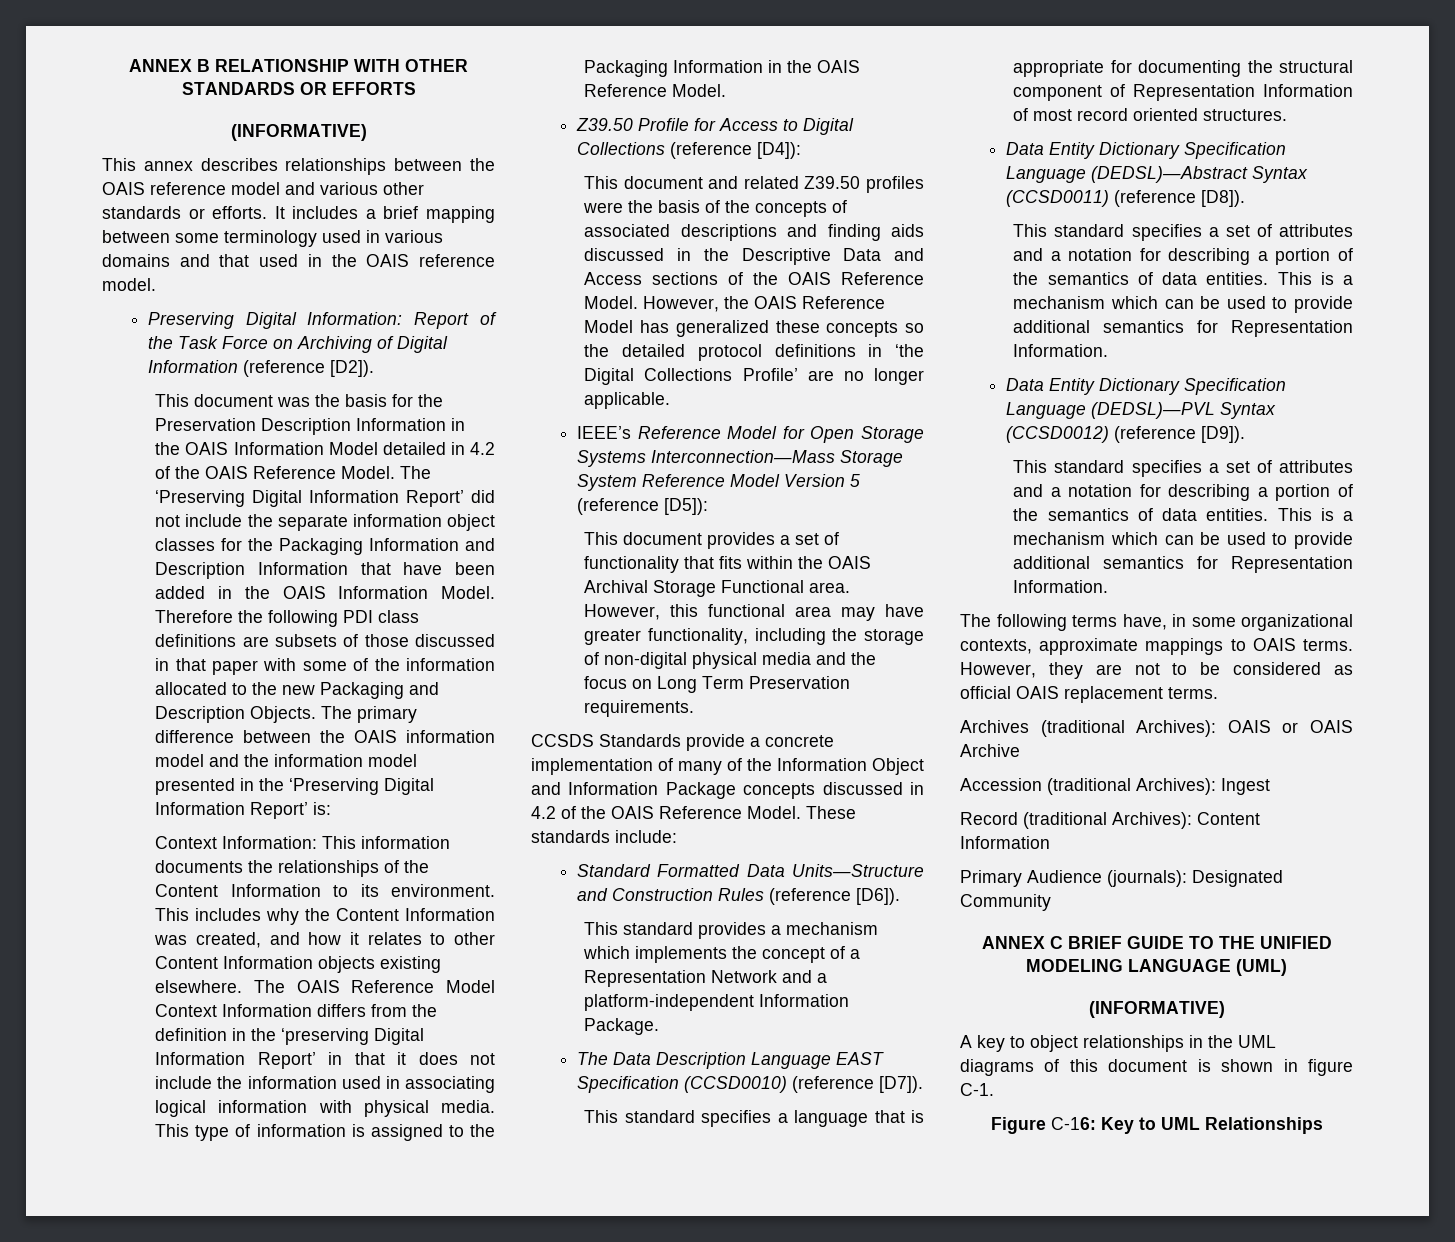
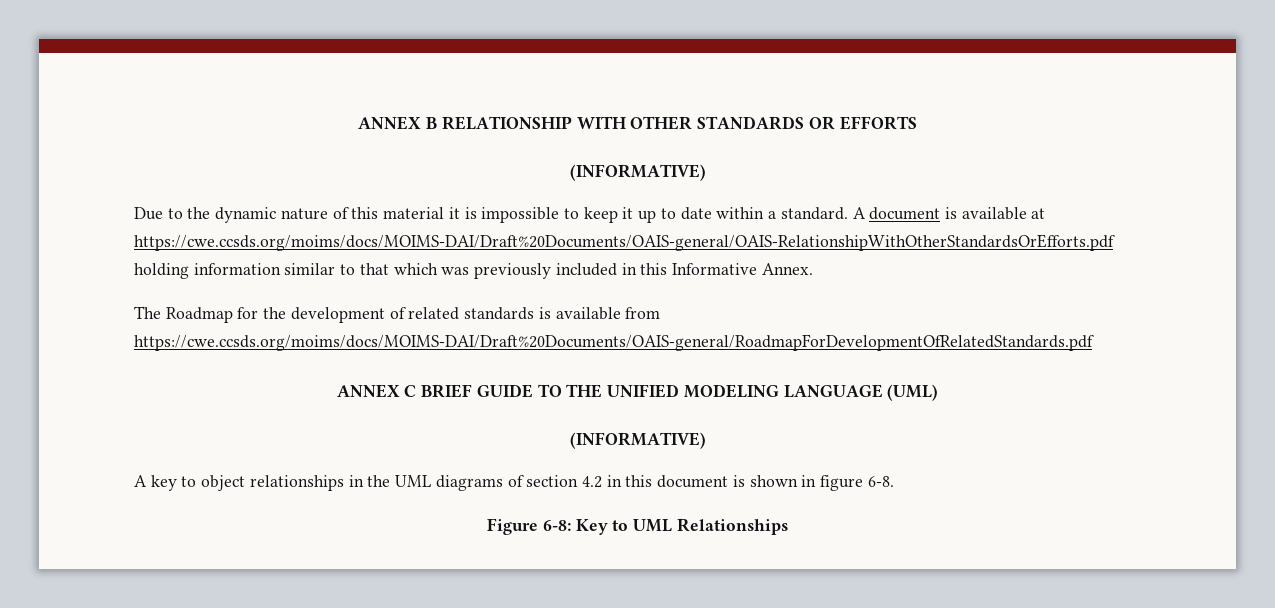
- This annex describes relationships between the OAIS reference model and various other standards or efforts. It includes a brief mapping between some terminology used in various domains and that used in the OAIS reference model.
- Preserving Digital Information: Report of the Task Force on Archiving of Digital Information (reference [D2]).
- This document was the basis for the Preservation Description Information in the OAIS Information Model detailed in 4.2 of the OAIS Reference Model. The ‘Preserving Digital Information Report’ did not include the separate information object classes for the Packaging Information and Description Information that have been added in the OAIS Information Model. Therefore the following PDI class definitions are subsets of those discussed in that paper with some of the information allocated to the new Packaging and Description Objects. The primary difference between the OAIS information model and the information model presented in the ‘Preserving Digital Information Report’ is:
- Context Information: This information documents the relationships of the Content Information to its environment. This includes why the Content Information was created, and how it relates to other Content Information objects existing elsewhere. The OAIS Reference Model Context Information differs from the definition in the ‘preserving Digital Information Report’ in that it does not include the information used in associating logical information with physical media. This type of information is assigned to the Packaging Information in the OAIS Reference Model.
- Z39.50 Profile for Access to Digital Collections (reference [D4]):
- This document and related Z39.50 profiles were the basis of the concepts of associated descriptions and finding aids discussed in the Descriptive Data and Access sections of the OAIS Reference Model. However, the OAIS Reference Model has generalized these concepts so the detailed protocol definitions in ‘the Digital Collections Profile’ are no longer applicable.
- IEEE’s Reference Model for Open Storage Systems Interconnection—Mass Storage System Reference Model Version 5 (reference [D5]):
- This document provides a set of functionality that fits within the OAIS Archival Storage Functional area. However, this functional area may have greater functionality, including the storage of non-digital physical media and the focus on Long Term Preservation requirements.
- CCSDS Standards provide a concrete implementation of many of the Information Object and Information Package concepts discussed in 4.2 of the OAIS Reference Model. These standards include:
- Standard Formatted Data Units—Structure and Construction Rules (reference [D6]).
- This standard provides a mechanism which implements the concept of a Representation Network and a platform-independent Information Package.
- The Data Description Language EAST Specification (CCSD0010) (reference [D7]).
- This standard specifies a language that is appropriate for documenting the structural component of Representation Information of most record oriented structures.
- Data Entity Dictionary Specification Language (DEDSL)—Abstract Syntax (CCSD0011) (reference [D8]).
- This standard specifies a set of attributes and a notation for describing a portion of the semantics of data entities. This is a mechanism which can be used to provide additional semantics for Representation Information.
- Data Entity Dictionary Specification Language (DEDSL)—PVL Syntax (CCSD0012) (reference [D9]).
- This standard specifies a set of attributes and a notation for describing a portion of the semantics of data entities. This is a mechanism which can be used to provide additional semantics for Representation Information.
- The following terms have, in some organizational contexts, approximate mappings to OAIS terms. However, they are not to be considered as official OAIS replacement terms.
- Archives (traditional Archives): OAIS or OAIS Archive
- Accession (traditional Archives): Ingest
- Record (traditional Archives): Content Information
- Primary Audience (journals): Designated Community
+ Due to the dynamic nature of this material it is impossible to keep it up to date within a standard. A document is available at https://cwe.ccsds.org/moims/docs/MOIMS-DAI/Draft%20Documents/OAIS-general/OAIS-RelationshipWithOtherStandardsOrEfforts.pdf holding information similar to that which was previously included in this Informative Annex.
+ The Roadmap for the development of related standards is available from https://cwe.ccsds.org/moims/docs/MOIMS-DAI/Draft%20Documents/OAIS-general/RoadmapForDevelopmentOfRelatedStandards.pdf
- A key to object relationships in the UML diagrams of this document is shown in figure C-1.
+ A key to object relationships in the UML diagrams of section 4.2 in this document is shown in figure 6-8.
- Figure C-16: Key to UML Relationships
+ Figure 6-8: Key to UML Relationships

